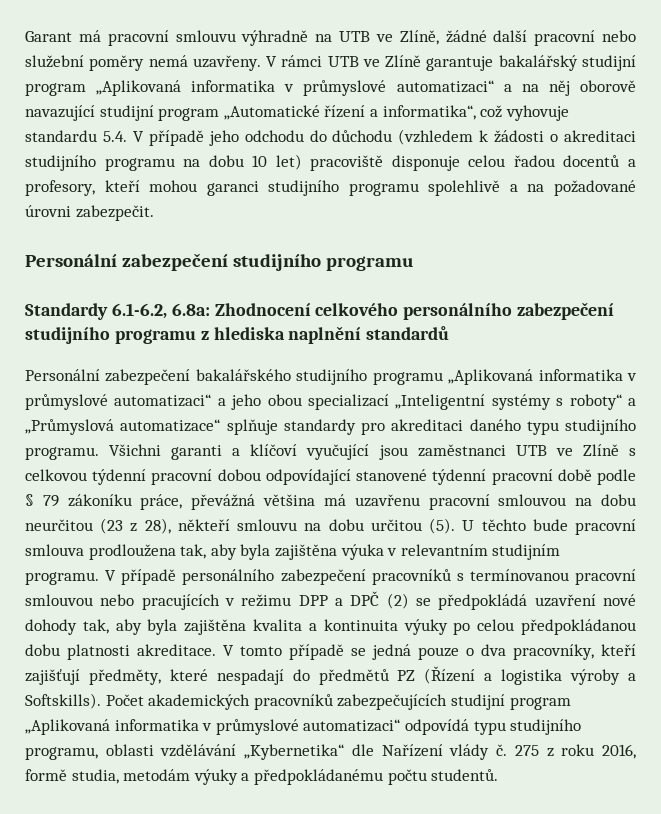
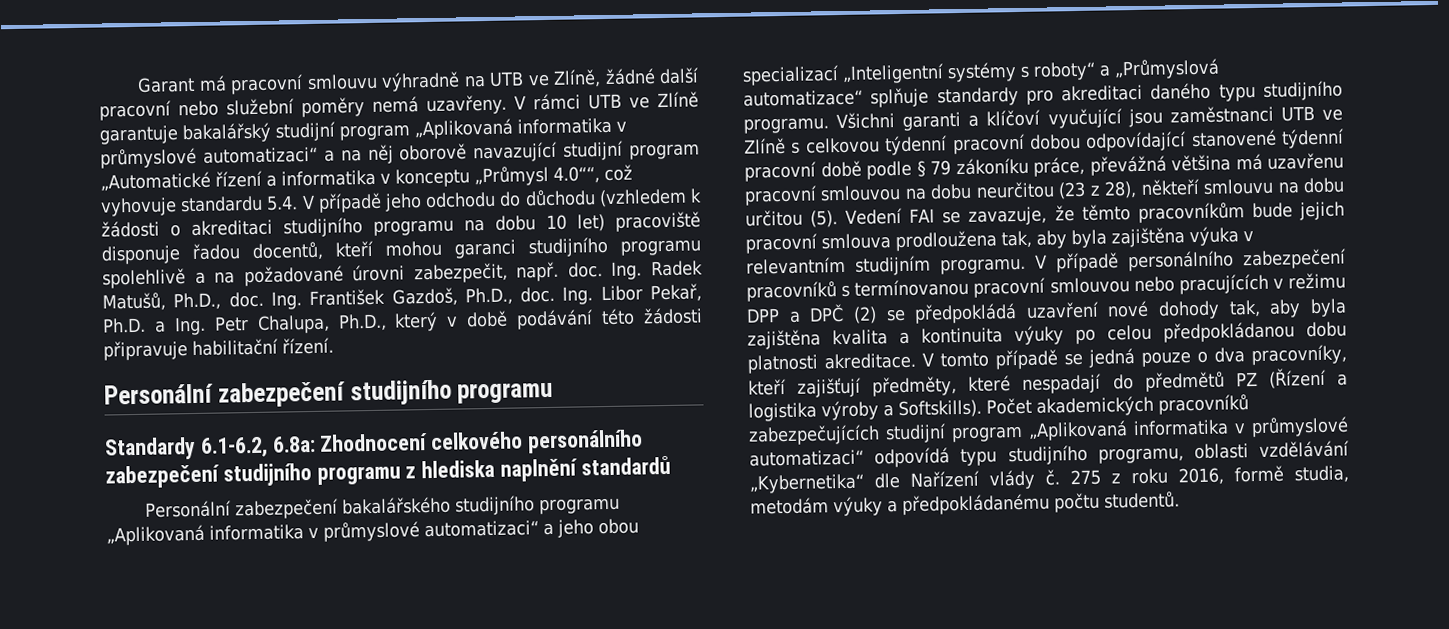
- V rámci UTB ve Zlíně garantuje bakalářský studijní program „Aplikovaná informatika v průmyslové automatizaci“ a na něj oborově navazující studijní program „Automatické řízení a informatika“, což vyhovuje standardu 5.4. V případě jeho odchodu do důchodu (vzhledem k žádosti o akreditaci studijního programu na dobu 10 let) pracoviště disponuje celou řadou docentů a profesory, kteří mohou garanci studijního programu spolehlivě a na požadované úrovni zabezpečit.
+ V rámci UTB ve Zlíně garantuje bakalářský studijní program „Aplikovaná informatika v průmyslové automatizaci“ a na něj oborově navazující studijní program „Automatické řízení a informatika v konceptu „Průmysl 4.0““, což vyhovuje standardu 5.4. V případě jeho odchodu do důchodu (vzhledem k žádosti o akreditaci studijního programu na dobu 10 let) pracoviště disponuje řadou docentů, kteří mohou garanci studijního programu spolehlivě a na požadované úrovni zabezpečit, např. doc. Ing. Radek Matušů, Ph.D., doc. Ing. František Gazdoš, Ph.D., doc. Ing. Libor Pekař, Ph.D. a Ing. Petr Chalupa, Ph.D., který v době podávání této žádosti připravuje habilitační řízení.
- U těchto bude pracovní smlouva prodloužena tak, aby byla zajištěna výuka v relevantním studijním programu.
+ Vedení FAI se zavazuje, že těmto pracovníkům bude jejich pracovní smlouva prodloužena tak, aby byla zajištěna výuka v relevantním studijním programu.

